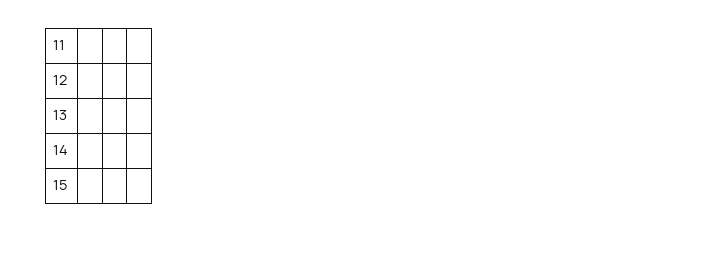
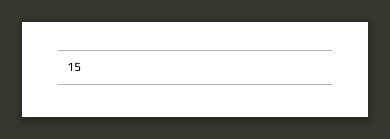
- 11 | | |
- 12 | | |
- 13 | | |
- 14 | | |

